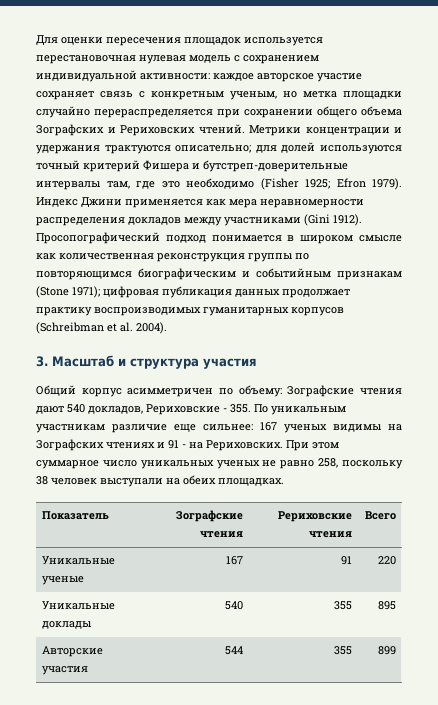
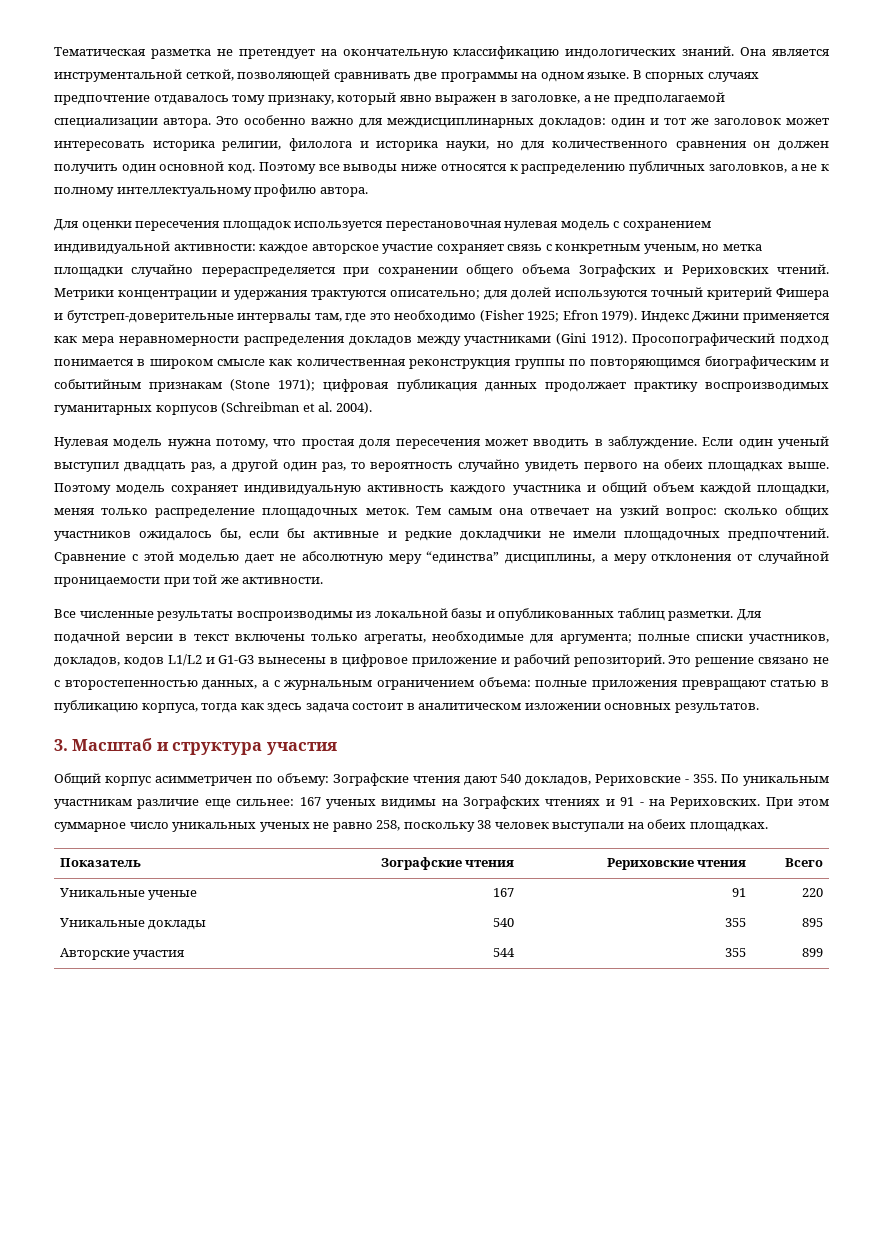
+ Тематическая разметка не претендует на окончательную классификацию индологических знаний. Она является инструментальной сеткой, позволяющей сравнивать две программы на одном языке. В спорных случаях предпочтение отдавалось тому признаку, который явно выражен в заголовке, а не предполагаемой специализации автора. Это особенно важно для междисциплинарных докладов: один и тот же заголовок может интересовать историка религии, филолога и историка науки, но для количественного сравнения он должен получить один основной код. Поэтому все выводы ниже относятся к распределению публичных заголовков, а не к полному интеллектуальному профилю автора.
+ Нулевая модель нужна потому, что простая доля пересечения может вводить в заблуждение. Если один ученый выступил двадцать раз, а другой один раз, то вероятность случайно увидеть первого на обеих площадках выше. Поэтому модель сохраняет индивидуальную активность каждого участника и общий объем каждой площадки, меняя только распределение площадочных меток. Тем самым она отвечает на узкий вопрос: сколько общих участников ожидалось бы, если бы активные и редкие докладчики не имели площадочных предпочтений. Сравнение с этой моделью дает не абсолютную меру “единства” дисциплины, а меру отклонения от случайной проницаемости при той же активности.
+ Все численные результаты воспроизводимы из локальной базы и опубликованных таблиц разметки. Для подачной версии в текст включены только агрегаты, необходимые для аргумента; полные списки участников, докладов, кодов L1/L2 и G1-G3 вынесены в цифровое приложение и рабочий репозиторий. Это решение связано не с второстепенностью данных, а с журнальным ограничением объема: полные приложения превращают статью в публикацию корпуса, тогда как здесь задача состоит в аналитическом изложении основных результатов.

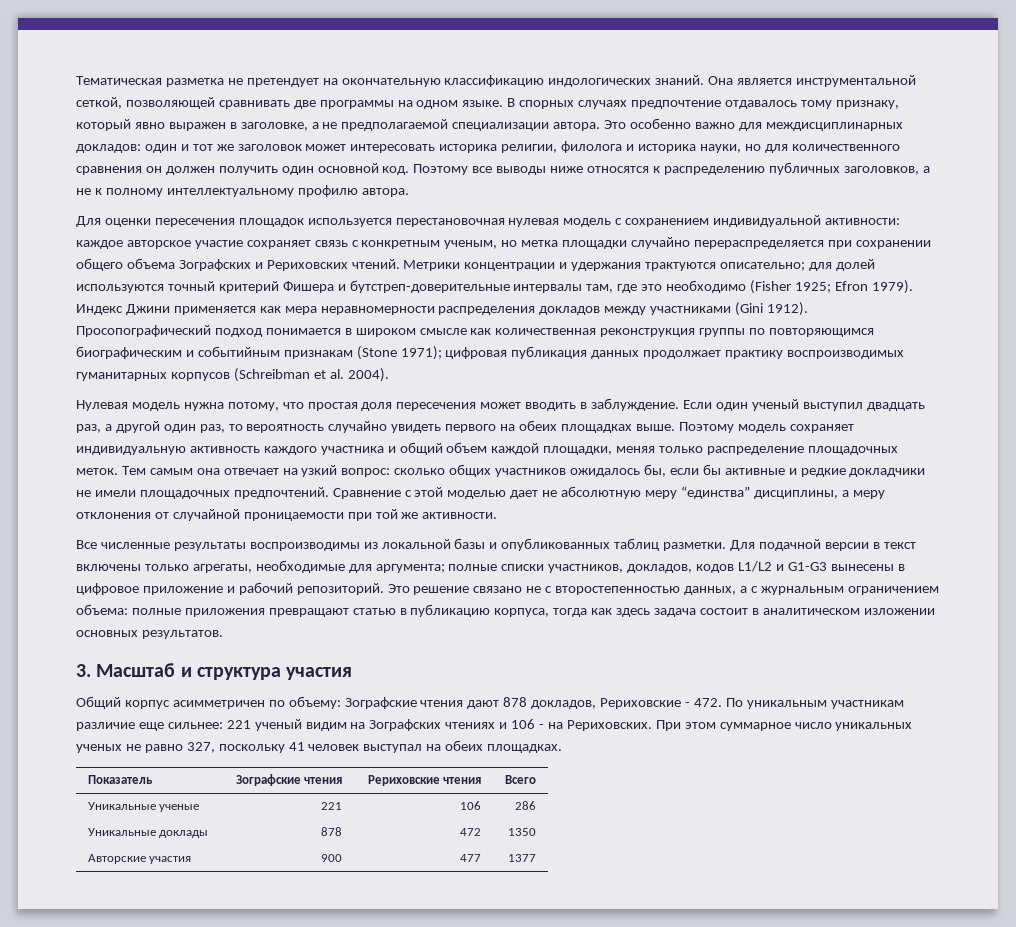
- Общий корпус асимметричен по объему: Зографские чтения дают 540 докладов, Рериховские - 355. По уникальным участникам различие еще сильнее: 167 ученых видимы на Зографских чтениях и 91 - на Рериховских.
+ Общий корпус асимметричен по объему: Зографские чтения дают 878 докладов, Рериховские - 472. По уникальным участникам различие еще сильнее: 221 ученый видим на Зографских чтениях и 106 - на Рериховских.
- При этом суммарное число уникальных ученых не равно 258, поскольку 38 человек выступали на обеих площадках.
+ При этом суммарное число уникальных ученых не равно 327, поскольку 41 человек выступал на обеих площадках.
- Уникальные ученые | 167 | 91 | 220
+ Уникальные ученые | 221 | 106 | 286
- Уникальные доклады | 540 | 355 | 895
+ Уникальные доклады | 878 | 472 | 1350
- Авторские участия | 544 | 355 | 899
+ Авторские участия | 900 | 477 | 1377

